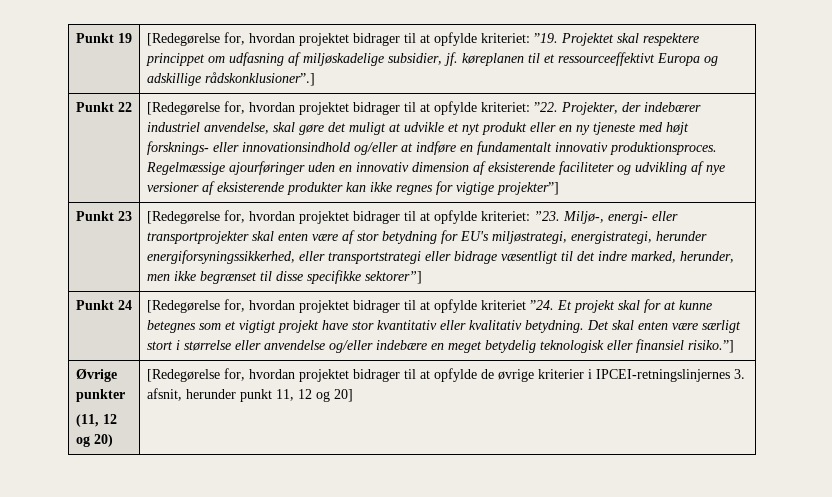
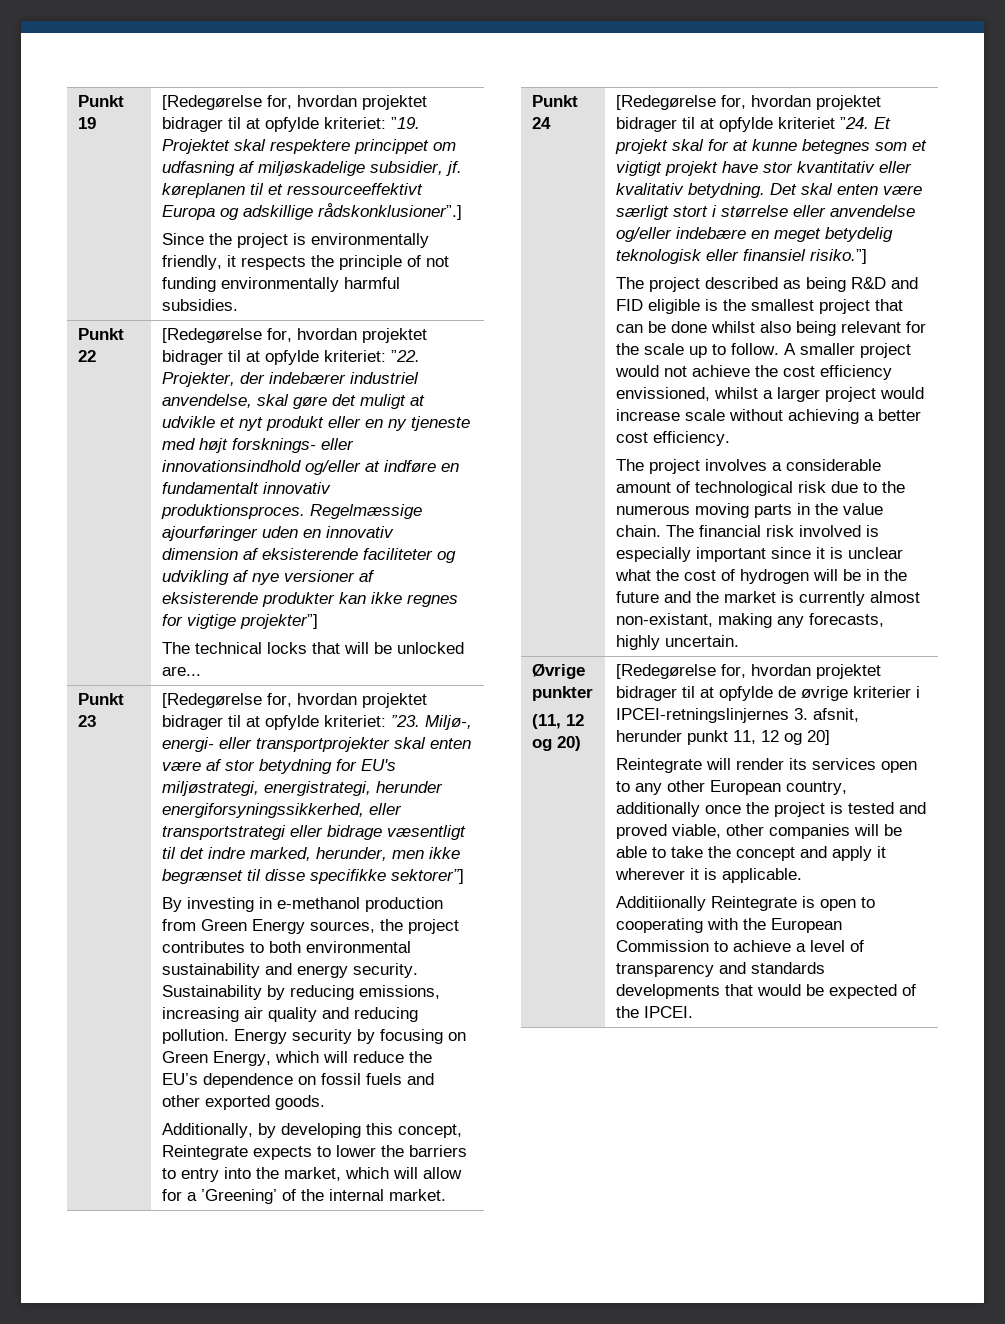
+ Since the project is environmentally friendly, it respects the principle of not funding environmentally harmful subsidies.
+ The technical locks that will be unlocked are...
+ By investing in e-methanol production from Green Energy sources, the project contributes to both environmental sustainability and energy security. Sustainability by reducing emissions, increasing air quality and reducing pollution. Energy security by focusing on Green Energy, which will reduce the EU’s dependence on fossil fuels and other exported goods.
+ Additionally, by developing this concept, Reintegrate expects to lower the barriers to entry into the market, which will allow for a ’Greening’ of the internal market.
+ The project described as being R&D and FID eligible is the smallest project that can be done whilst also being relevant for the scale up to follow. A smaller project would not achieve the cost efficiency envissioned, whilst a larger project would increase scale without achieving a better cost efficiency.
+ The project involves a considerable amount of technological risk due to the numerous moving parts in the value chain. The financial risk involved is especially important since it is unclear what the cost of hydrogen will be in the future and the market is currently almost non-existant, making any forecasts, highly uncertain.
+ Reintegrate will render its services open to any other European country, additionally once the project is tested and proved viable, other companies will be able to take the concept and apply it wherever it is applicable.
+ Additiionally Reintegrate is open to cooperating with the European Commission to achieve a level of transparency and standards developments that would be expected of the IPCEI.

